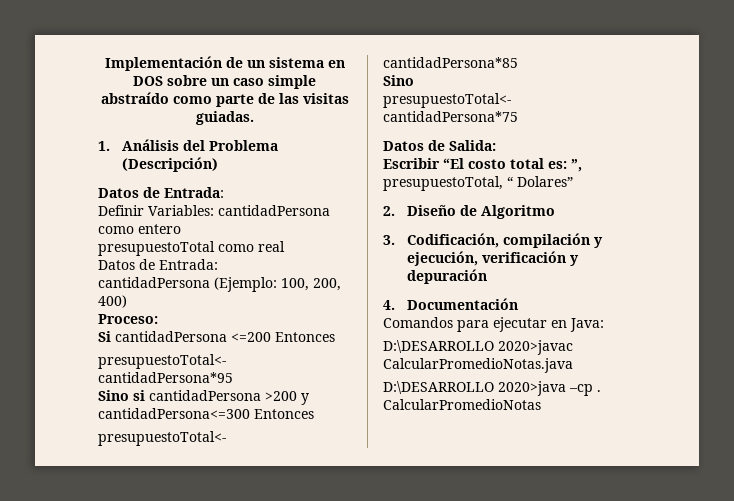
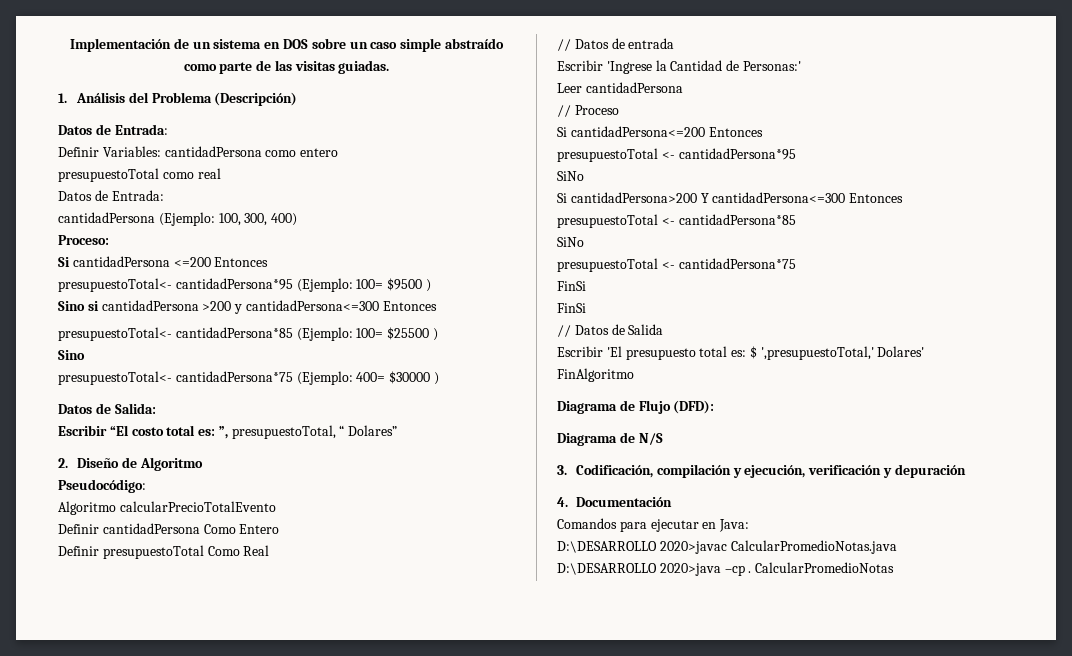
- cantidadPersona (Ejemplo: 100, 200, 400)
+ cantidadPersona (Ejemplo: 100, 300, 400)
- presupuestoTotal<- cantidadPersona*95
+ presupuestoTotal<- cantidadPersona*95 (Ejemplo: 100= $9500 )
- presupuestoTotal<- cantidadPersona*85
+ presupuestoTotal<- cantidadPersona*85 (Ejemplo: 100= $25500 )
- presupuestoTotal<- cantidadPersona*75
+ presupuestoTotal<- cantidadPersona*75 (Ejemplo: 400= $30000 )
+ Pseudocódigo:
+ Algoritmo calcularPrecioTotalEvento
+ Definir cantidadPersona Como Entero
+ Definir presupuestoTotal Como Real
+ // Datos de entrada
+ Escribir 'Ingrese la Cantidad de Personas:'
+ Leer cantidadPersona
+ // Proceso
+ Si cantidadPersona<=200 Entonces
+ presupuestoTotal <- cantidadPersona*95
+ SiNo
+ Si cantidadPersona>200 Y cantidadPersona<=300 Entonces
+ presupuestoTotal <- cantidadPersona*85
+ SiNo
+ presupuestoTotal <- cantidadPersona*75
+ FinSi
+ FinSi
+ // Datos de Salida
+ Escribir 'El presupuesto total es: $ ',presupuestoTotal,' Dolares'
+ FinAlgoritmo
+ Diagrama de Flujo (DFD):
+ Diagrama de N/S

